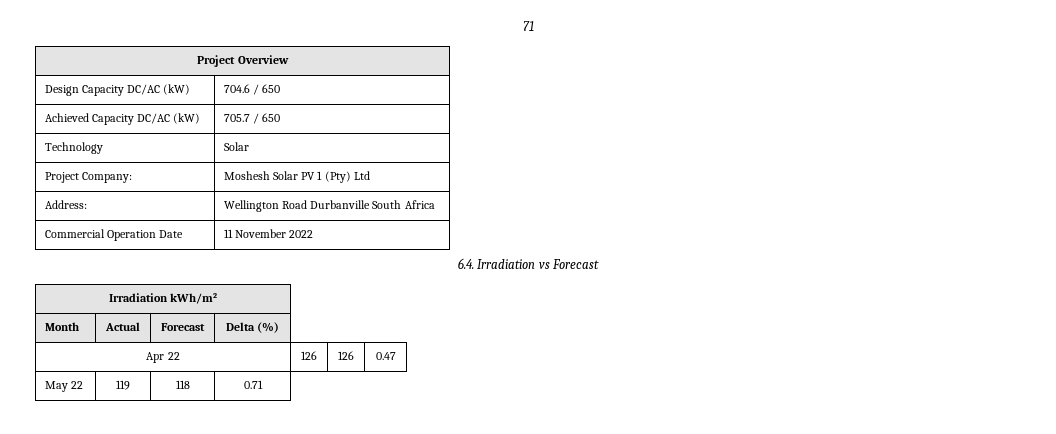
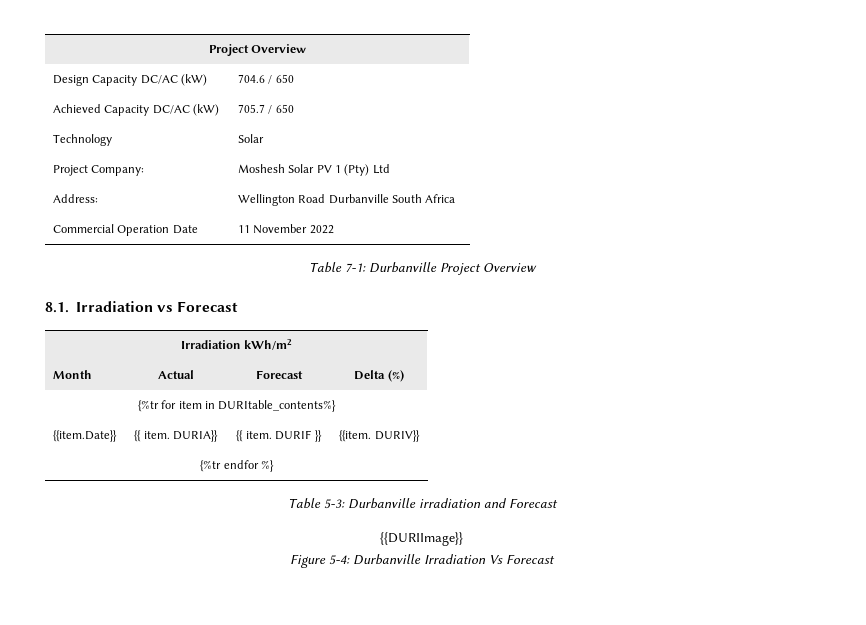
- 71
- 6.4. Irradiation vs Forecast
+ Table 7-1: Durbanville Project Overview
+ 8.1. Irradiation vs Forecast
- Apr 22 | 126 | 126 | 0.47
- May 22 | 119 | 118 | 0.71
+ {%tr for item in DURItable_contents%}
+ {{item.Date}} | {{ item. DURIA}} | {{ item. DURIF }} | {{item. DURIV}}
+ {%tr endfor %}
+ Table 5-3: Durbanville irradiation and Forecast
+ {{DURIImage}}
+ Figure 5-4: Durbanville Irradiation Vs Forecast

